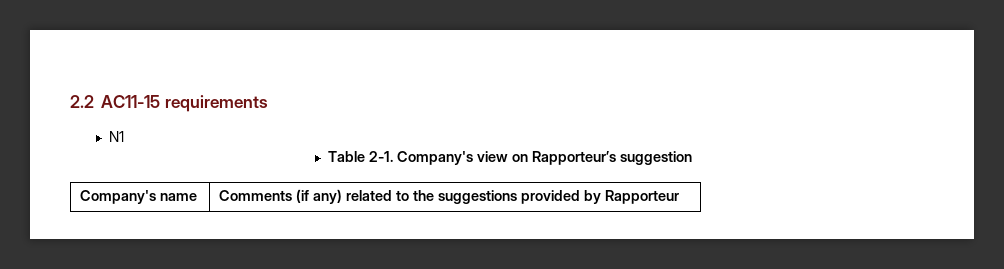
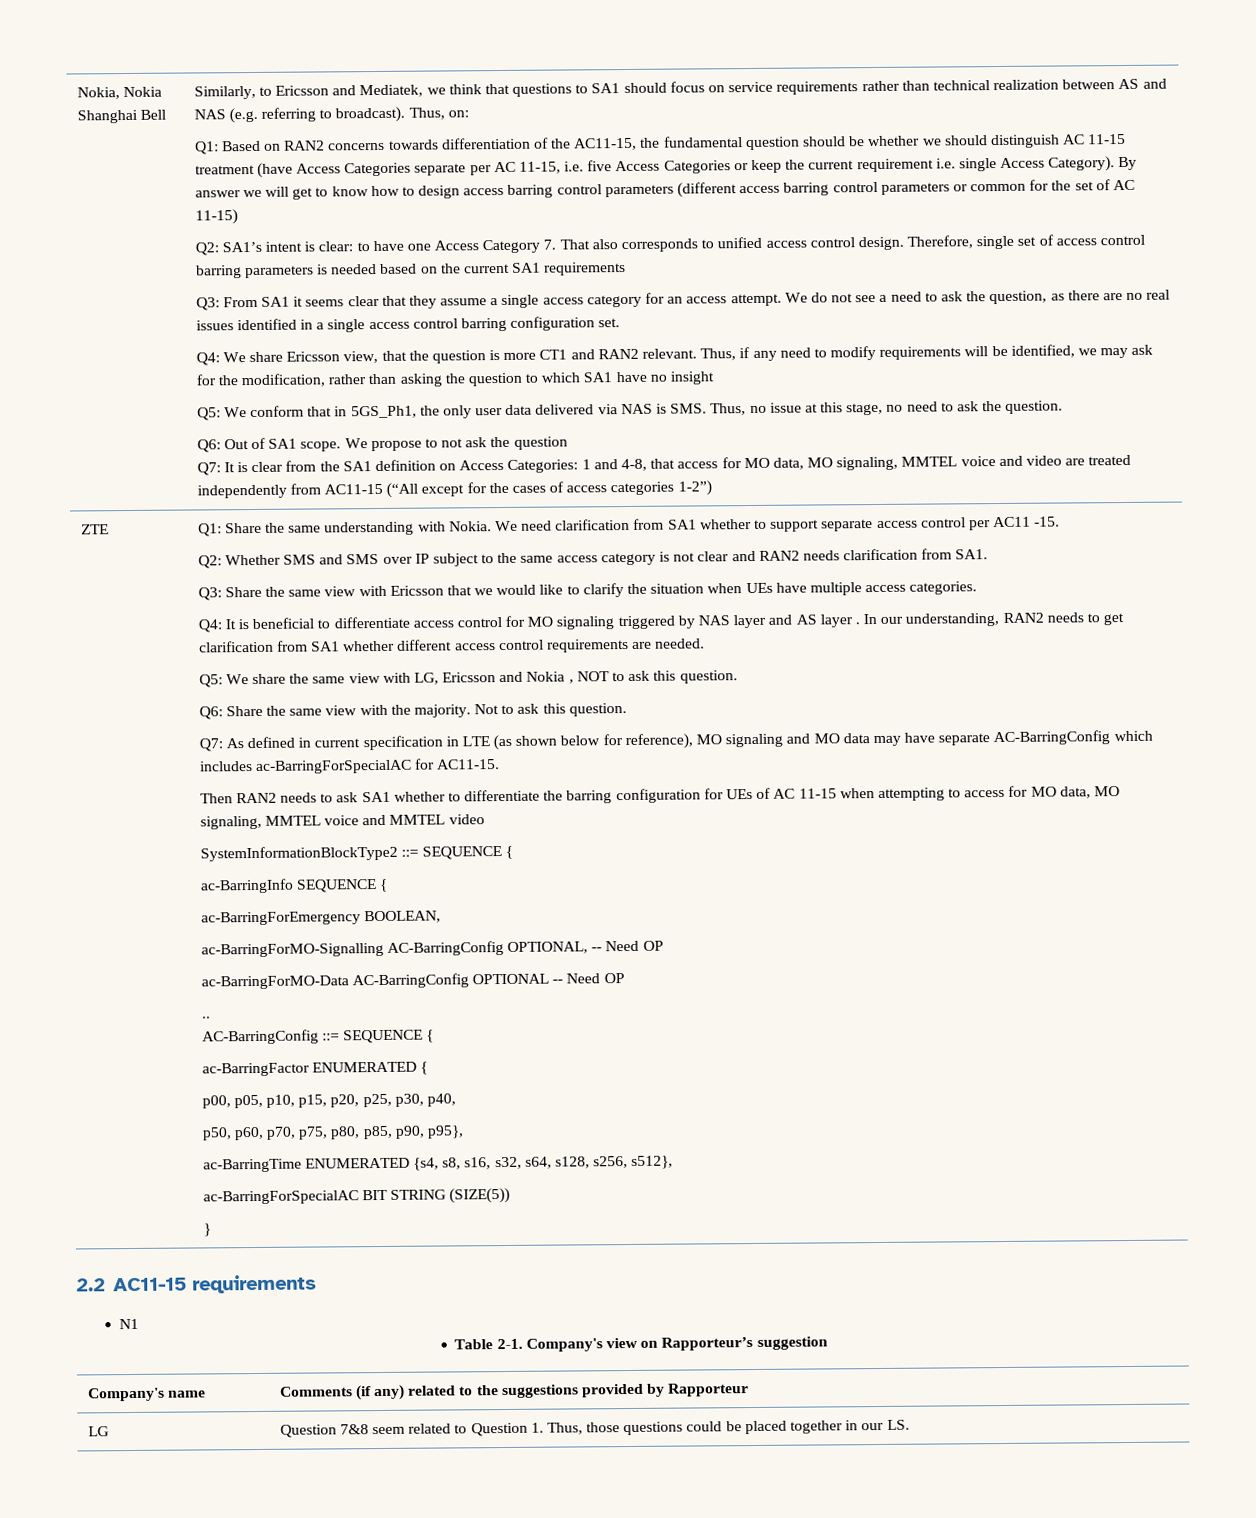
+ Nokia, Nokia Shanghai Bell | Similarly, to Ericsson and Mediatek, we think that questions to SA1 should focus on service requirements rather than technical realization between AS and NAS (e.g. referring to broadcast). Thus, on:
+ Q1: Based on RAN2 concerns towards differentiation of the AC11-15, the fundamental question should be whether we should distinguish AC 11-15 treatment (have Access Categories separate per AC 11-15, i.e. five Access Categories or keep the current requirement i.e. single Access Category). By answer we will get to know how to design access barring control parameters (different access barring control parameters or common for the set of AC 11-15)
+ Q2: SA1’s intent is clear: to have one Access Category 7. That also corresponds to unified access control design. Therefore, single set of access control barring parameters is needed based on the current SA1 requirements
+ Q3: From SA1 it seems clear that they assume a single access category for an access attempt. We do not see a need to ask the question, as there are no real issues identified in a single access control barring configuration set.
+ Q4: We share Ericsson view, that the question is more CT1 and RAN2 relevant. Thus, if any need to modify requirements will be identified, we may ask for the modification, rather than asking the question to which SA1 have no insight
+ Q5: We conform that in 5GS_Ph1, the only user data delivered via NAS is SMS. Thus, no issue at this stage, no need to ask the question.
+ Q6: Out of SA1 scope. We propose to not ask the question
+ Q7: It is clear from the SA1 definition on Access Categories: 1 and 4-8, that access for MO data, MO signaling, MMTEL voice and video are treated independently from AC11-15 (“All except for the cases of access categories 1-2”)
+ ZTE | Q1: Share the same understanding with Nokia. We need clarification from SA1 whether to support separate access control per AC11 -15.
+ Q2: Whether SMS and SMS over IP subject to the same access category is not clear and RAN2 needs clarification from SA1.
+ Q3: Share the same view with Ericsson that we would like to clarify the situation when UEs have multiple access categories.
+ Q4: It is beneficial to differentiate access control for MO signaling triggered by NAS layer and AS layer . In our understanding, RAN2 needs to get clarification from SA1 whether different access control requirements are needed.
+ Q5: We share the same view with LG, Ericsson and Nokia , NOT to ask this question.
+ Q6: Share the same view with the majority. Not to ask this question.
+ Q7: As defined in current specification in LTE (as shown below for reference), MO signaling and MO data may have separate AC-BarringConfig which includes ac-BarringForSpecialAC for AC11-15.
+ Then RAN2 needs to ask SA1 whether to differentiate the barring configuration for UEs of AC 11-15 when attempting to access for MO data, MO signaling, MMTEL voice and MMTEL video
+ SystemInformationBlockType2 ::= SEQUENCE {
+ ac-BarringInfo SEQUENCE {
+ ac-BarringForEmergency BOOLEAN,
+ ac-BarringForMO-Signalling AC-BarringConfig OPTIONAL, -- Need OP
+ ac-BarringForMO-Data AC-BarringConfig OPTIONAL -- Need OP
+ ..
+ AC-BarringConfig ::= SEQUENCE {
+ ac-BarringFactor ENUMERATED {
+ p00, p05, p10, p15, p20, p25, p30, p40,
+ p50, p60, p70, p75, p80, p85, p90, p95},
+ ac-BarringTime ENUMERATED {s4, s8, s16, s32, s64, s128, s256, s512},
+ ac-BarringForSpecialAC BIT STRING (SIZE(5))
+ }
+ LG | Question 7&8 seem related to Question 1. Thus, those questions could be placed together in our LS.

